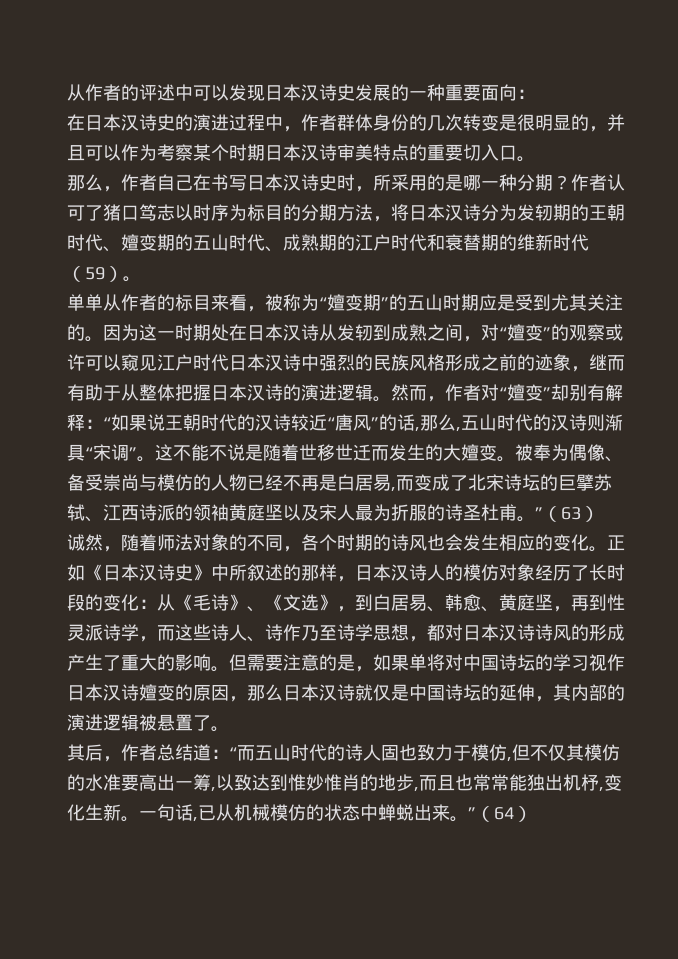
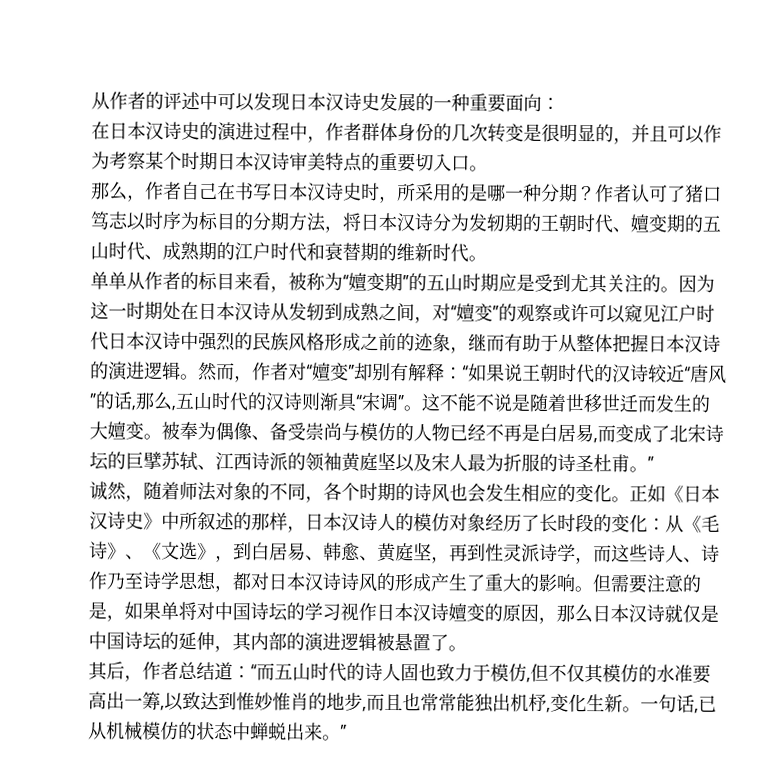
- 作者认可了猪口笃志以时序为标目的分期方法，将日本汉诗分为发轫期的王朝时代、嬗变期的五山时代、成熟期的江户时代和衰替期的维新时代（59）。
+ 作者认可了猪口笃志以时序为标目的分期方法，将日本汉诗分为发轫期的王朝时代、嬗变期的五山时代、成熟期的江户时代和衰替期的维新时代。
- 被奉为偶像、备受崇尚与模仿的人物已经不再是白居易,而变成了北宋诗坛的巨擘苏轼、江西诗派的领袖黄庭坚以及宋人最为折服的诗圣杜甫。”（63）
+ 被奉为偶像、备受崇尚与模仿的人物已经不再是白居易,而变成了北宋诗坛的巨擘苏轼、江西诗派的领袖黄庭坚以及宋人最为折服的诗圣杜甫。”
- 一句话,已从机械模仿的状态中蝉蜕出来。”（64）
+ 一句话,已从机械模仿的状态中蝉蜕出来。”

